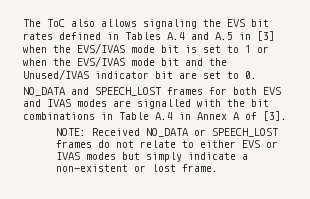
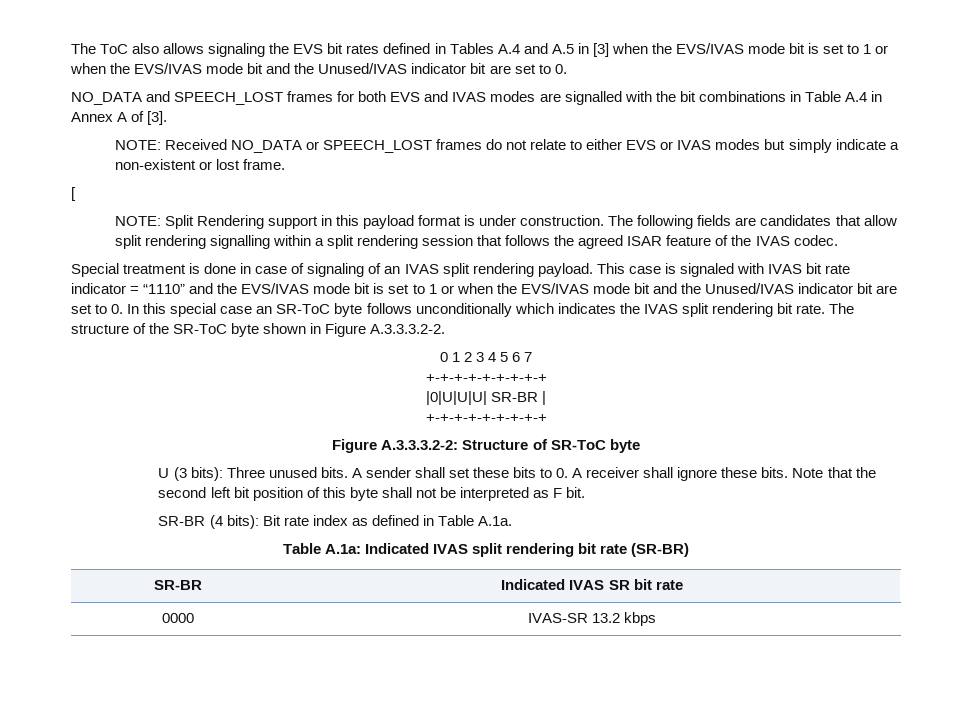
+ [
+ NOTE: Split Rendering support in this payload format is under construction. The following fields are candidates that allow split rendering signalling within a split rendering session that follows the agreed ISAR feature of the IVAS codec.
+ Special treatment is done in case of signaling of an IVAS split rendering payload. This case is signaled with IVAS bit rate indicator = “1110” and the EVS/IVAS mode bit is set to 1 or when the EVS/IVAS mode bit and the Unused/IVAS indicator bit are set to 0. In this special case an SR-ToC byte follows unconditionally which indicates the IVAS split rendering bit rate. The structure of the SR-ToC byte shown in Figure A.3.3.3.2-2.
+ 0 1 2 3 4 5 6 7
+ +-+-+-+-+-+-+-+-+
+ |0|U|U|U| SR-BR |
+ +-+-+-+-+-+-+-+-+
+ Figure A.3.3.3.2-2: Structure of SR-ToC byte
+ U (3 bits): Three unused bits. A sender shall set these bits to 0. A receiver shall ignore these bits. Note that the second left bit position of this byte shall not be interpreted as F bit.
+ SR-BR (4 bits): Bit rate index as defined in Table A.1a.
+ Table A.1a: Indicated IVAS split rendering bit rate (SR-BR)
+ SR-BR | Indicated IVAS SR bit rate
+ 0000 | IVAS-SR 13.2 kbps

